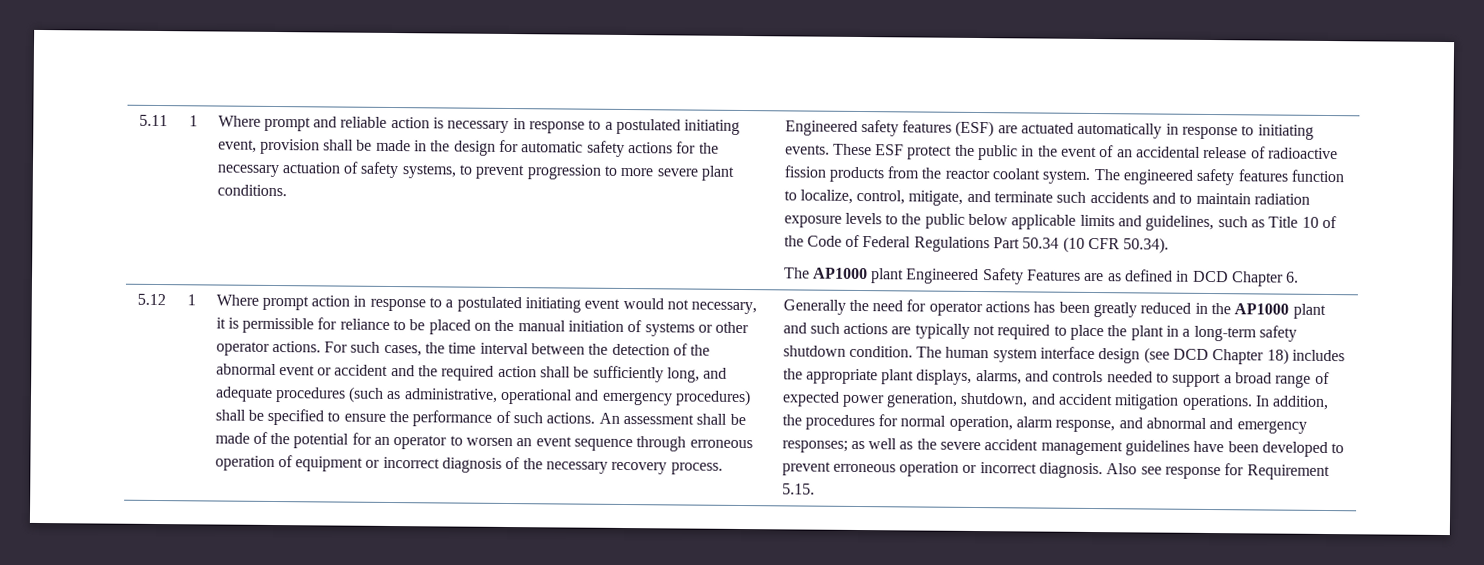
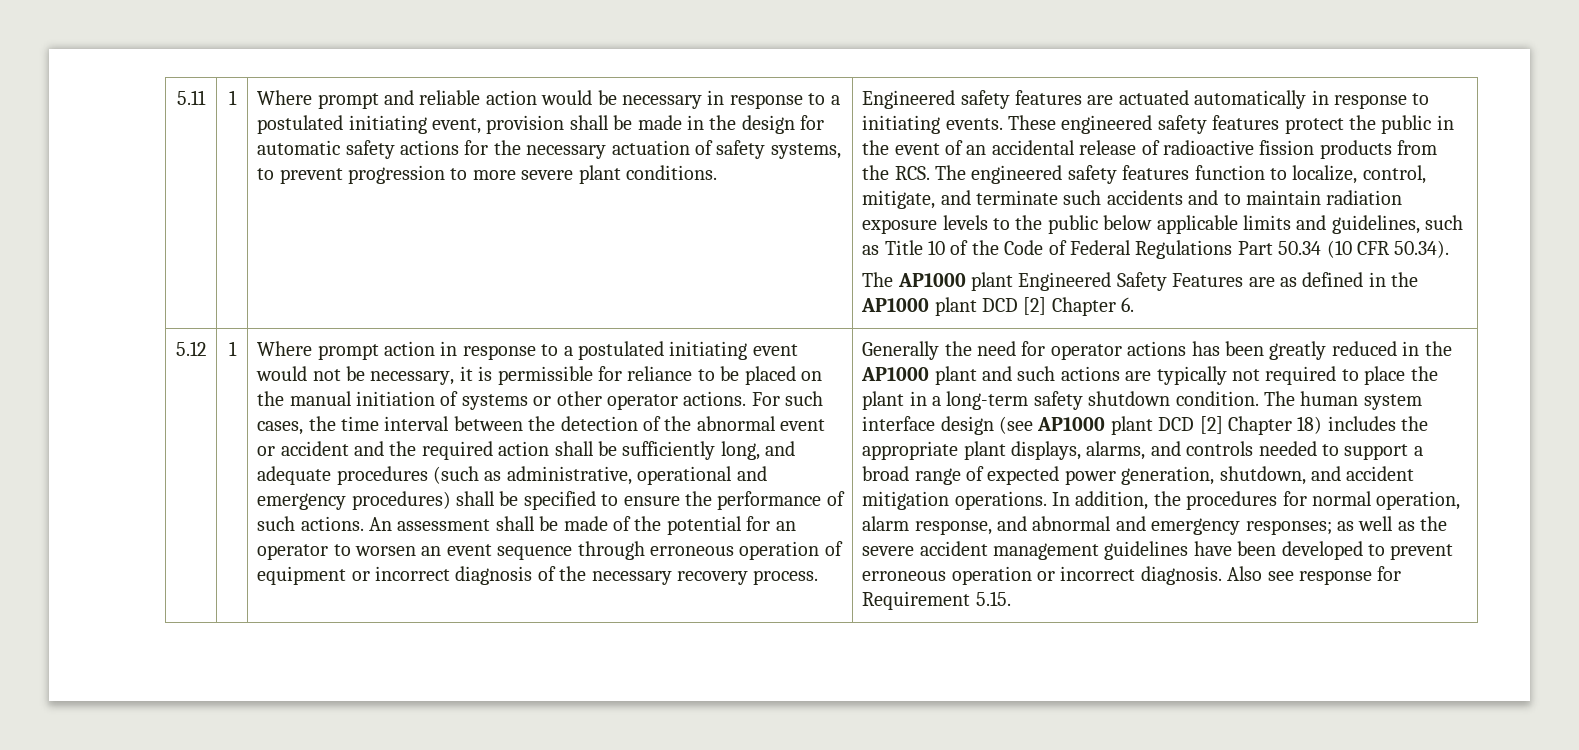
- Where prompt and reliable action is necessary in response to a postulated initiating event, provision shall be made in the design for automatic safety actions for the necessary actuation of safety systems, to prevent progression to more severe plant conditions.
+ Where prompt and reliable action would be necessary in response to a postulated initiating event, provision shall be made in the design for automatic safety actions for the necessary actuation of safety systems, to prevent progression to more severe plant conditions.
- Engineered safety features (ESF) are actuated automatically in response to initiating events.
+ Engineered safety features are actuated automatically in response to initiating events.
- These ESF protect the public in the event of an accidental release of radioactive fission products from the reactor coolant system. The engineered safety features function to localize, control, mitigate, and terminate such accidents and to maintain radiation exposure levels to the public below applicable limits and guidelines, such as Title 10 of the Code of Federal Regulations Part 50.34 (10 CFR 50.34).
+ These engineered safety features protect the public in the event of an accidental release of radioactive fission products from the RCS. The engineered safety features function to localize, control, mitigate, and terminate such accidents and to maintain radiation exposure levels to the public below applicable limits and guidelines, such as Title 10 of the Code of Federal Regulations Part 50.34 (10 CFR 50.34).
- The AP1000 plant Engineered Safety Features are as defined in DCD Chapter 6.
+ The AP1000 plant Engineered Safety Features are as defined in the AP1000 plant DCD [2] Chapter 6.
- Where prompt action in response to a postulated initiating event would not necessary, it is permissible for reliance to be placed on the manual initiation of systems or other operator actions.
+ Where prompt action in response to a postulated initiating event would not be necessary, it is permissible for reliance to be placed on the manual initiation of systems or other operator actions.
- The human system interface design (see DCD Chapter 18) includes the appropriate plant displays, alarms, and controls needed to support a broad range of expected power generation, shutdown, and accident mitigation operations.
+ The human system interface design (see AP1000 plant DCD [2] Chapter 18) includes the appropriate plant displays, alarms, and controls needed to support a broad range of expected power generation, shutdown, and accident mitigation operations.

